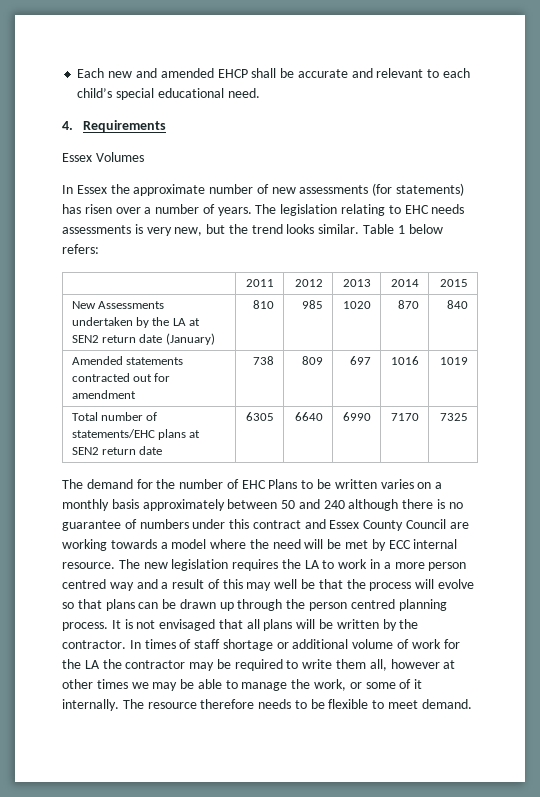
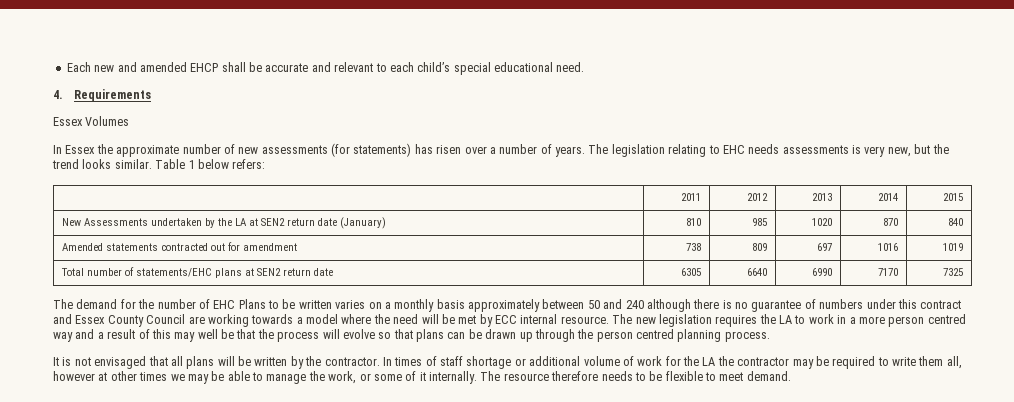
- The new legislation requires the LA to work in a more person centred way and a result of this may well be that the process will evolve so that plans can be drawn up through the person centred planning process. It is not envisaged that all plans will be written by the contractor.
+ The new legislation requires the LA to work in a more person centred way and a result of this may well be that the process will evolve so that plans can be drawn up through the person centred planning process.
+ It is not envisaged that all plans will be written by the contractor.

